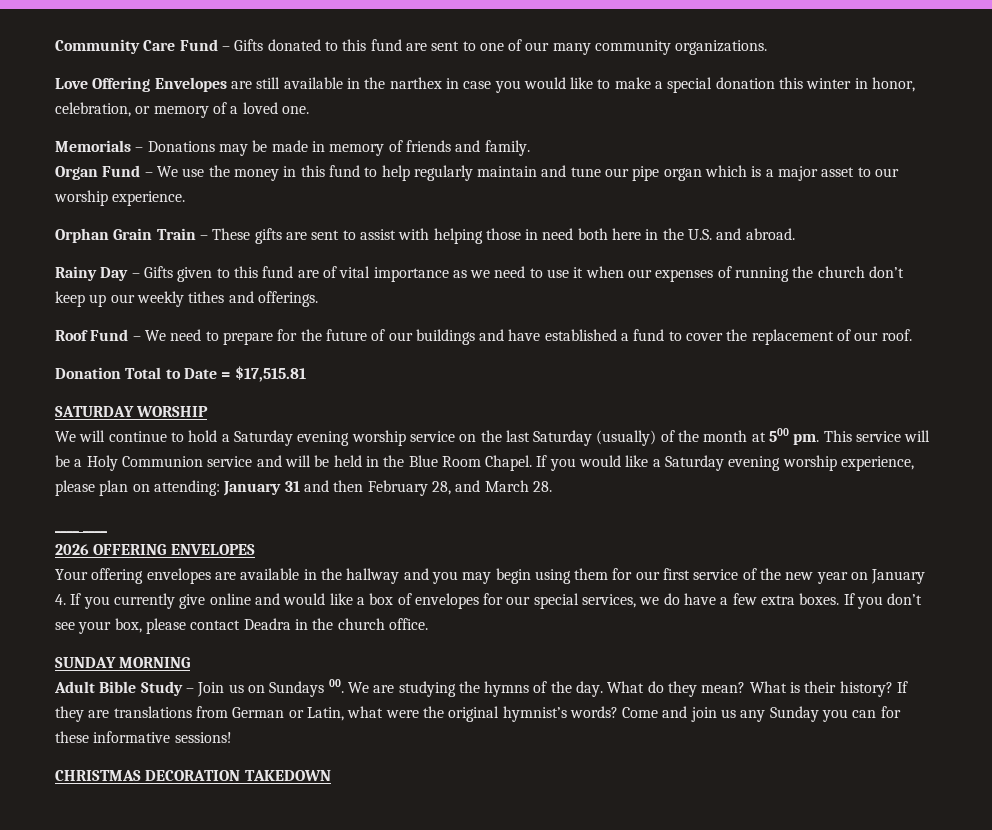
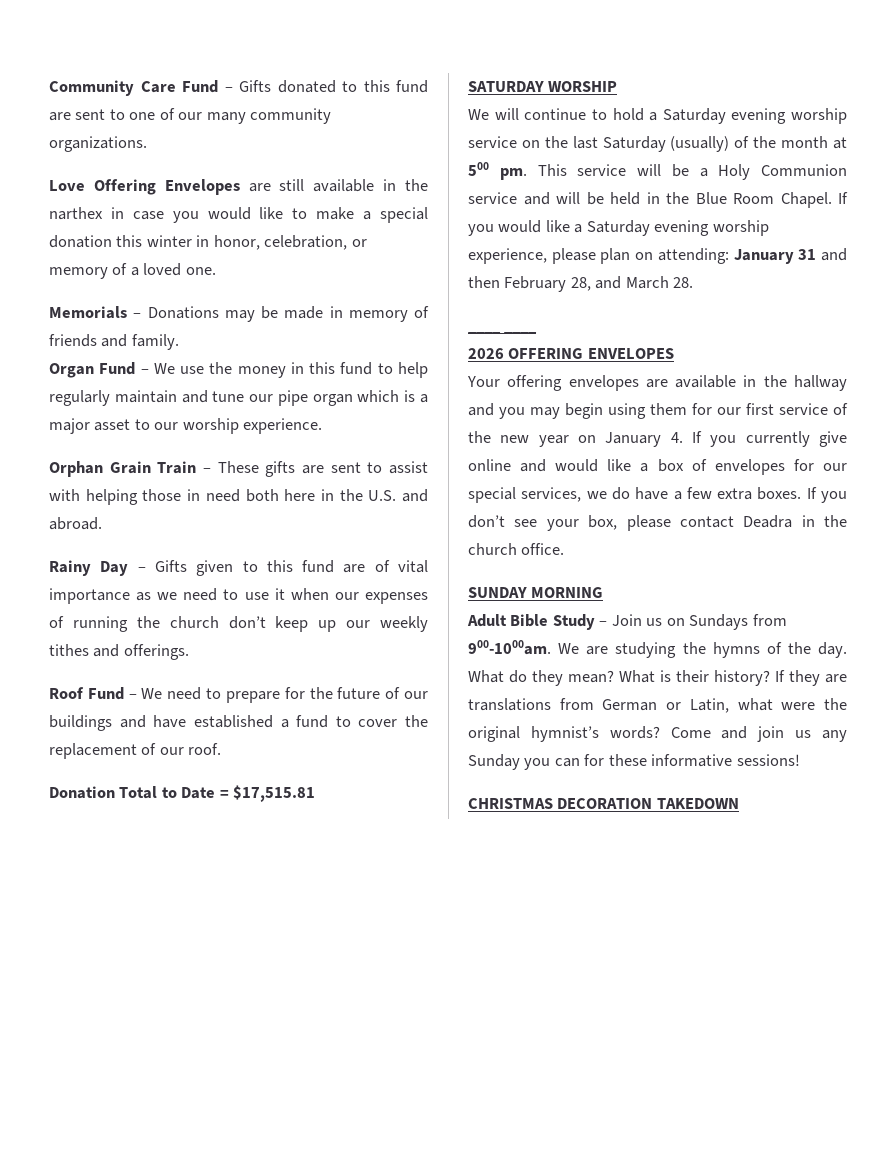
- Adult Bible Study – Join us on Sundays 00. We are studying the hymns of the day.
+ Adult Bible Study – Join us on Sundays from 900-1000am. We are studying the hymns of the day.

